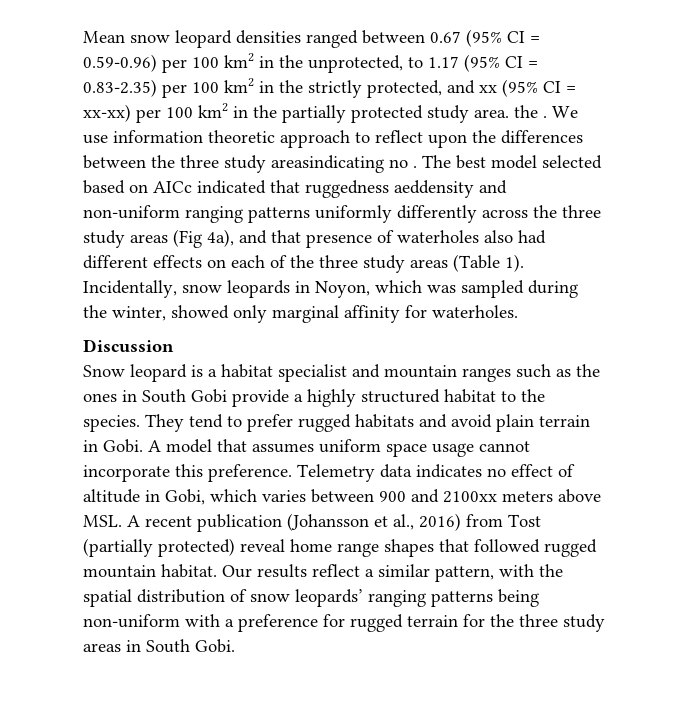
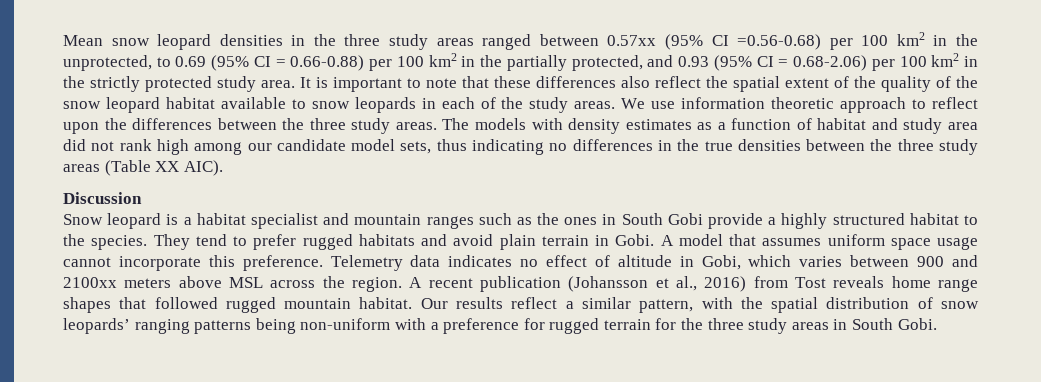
- Mean snow leopard densities ranged between 0.67 (95% CI = 0.59-0.96) per 100 km2 in the unprotected, to 1.17 (95% CI = 0.83-2.35) per 100 km2 in the strictly protected, and xx (95% CI = xx-xx) per 100 km2 in the partially protected study area. the .
+ Mean snow leopard densities in the three study areas ranged between 0.57xx (95% CI =0.56-0.68) per 100 km2 in the unprotected, to 0.69 (95% CI = 0.66-0.88) per 100 km2 in the partially protected, and 0.93 (95% CI = 0.68-2.06) per 100 km2 in the strictly protected study area. It is important to note that these differences also reflect the spatial extent of the quality of the snow leopard habitat available to snow leopards in each of the study areas.
- We use information theoretic approach to reflect upon the differences between the three study areasindicating no . The best model selected based on AICc indicated that ruggedness aeddensity and non-uniform ranging patterns uniformly differently across the three study areas (Fig 4a), and that presence of waterholes also had different effects on each of the three study areas (Table 1). Incidentally, snow leopards in Noyon, which was sampled during the winter, showed only marginal affinity for waterholes.
+ We use information theoretic approach to reflect upon the differences between the three study areas. The models with density estimates as a function of habitat and study area did not rank high among our candidate model sets, thus indicating no differences in the true densities between the three study areas (Table XX AIC).
- Telemetry data indicates no effect of altitude in Gobi, which varies between 900 and 2100xx meters above MSL. A recent publication (Johansson et al., 2016) from Tost (partially protected) reveal home range shapes that followed rugged mountain habitat.
+ Telemetry data indicates no effect of altitude in Gobi, which varies between 900 and 2100xx meters above MSL across the region. A recent publication (Johansson et al., 2016) from Tost reveals home range shapes that followed rugged mountain habitat.

